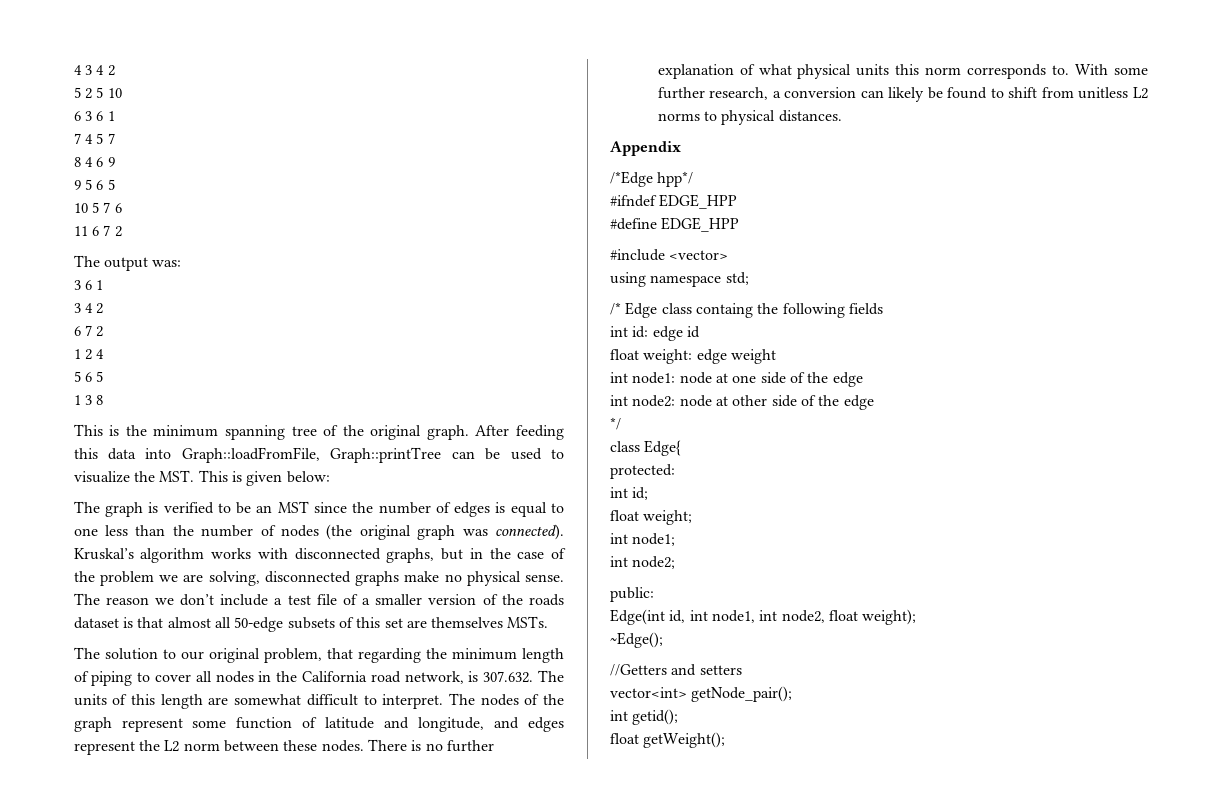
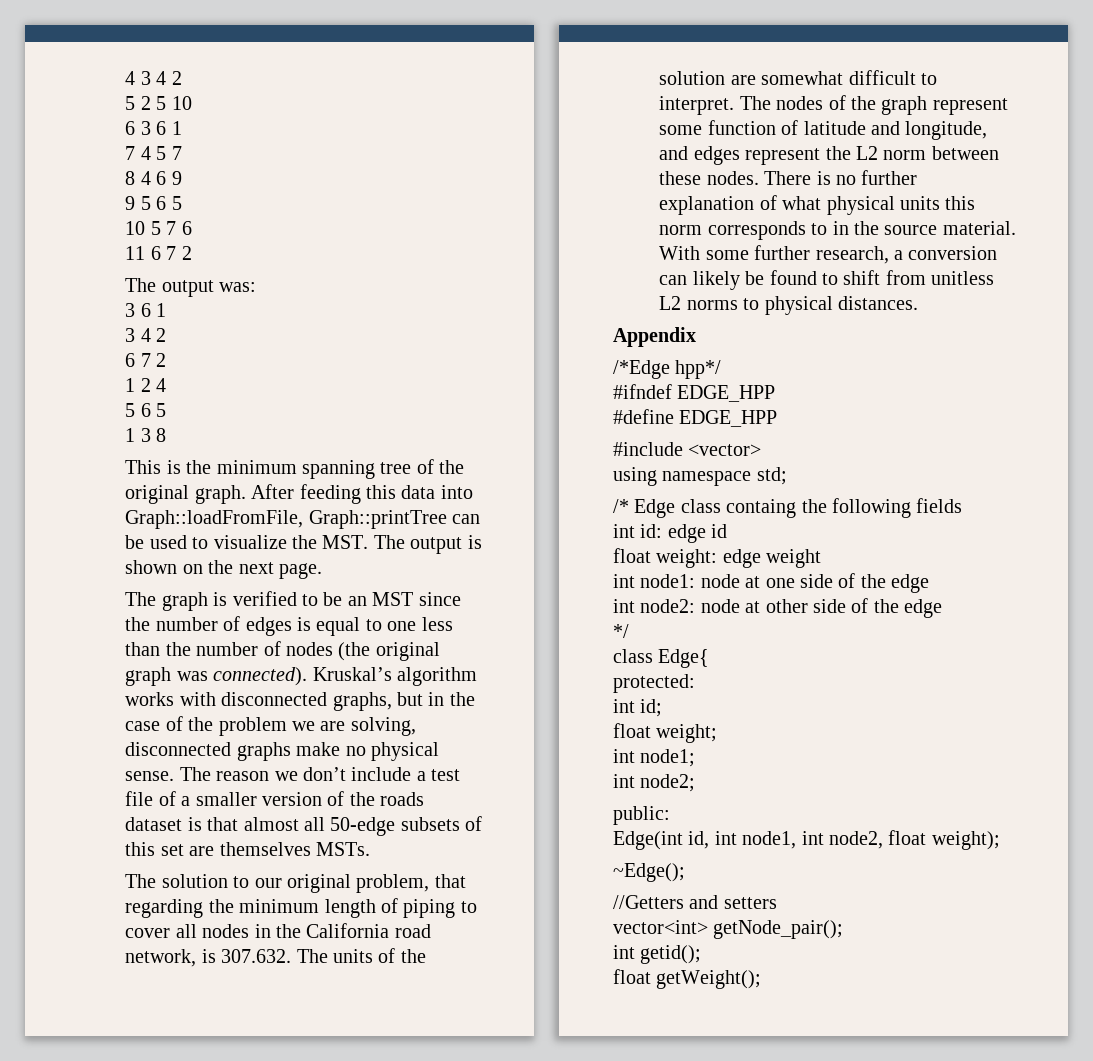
- After feeding this data into Graph::loadFromFile, Graph::printTree can be used to visualize the MST. This is given below:
+ After feeding this data into Graph::loadFromFile, Graph::printTree can be used to visualize the MST. The output is shown on the next page.
- The solution to our original problem, that regarding the minimum length of piping to cover all nodes in the California road network, is 307.632. The units of this length are somewhat difficult to interpret.
+ The solution to our original problem, that regarding the minimum length of piping to cover all nodes in the California road network, is 307.632. The units of the solution are somewhat difficult to interpret.
- There is no further explanation of what physical units this norm corresponds to.
+ There is no further explanation of what physical units this norm corresponds to in the source material.

